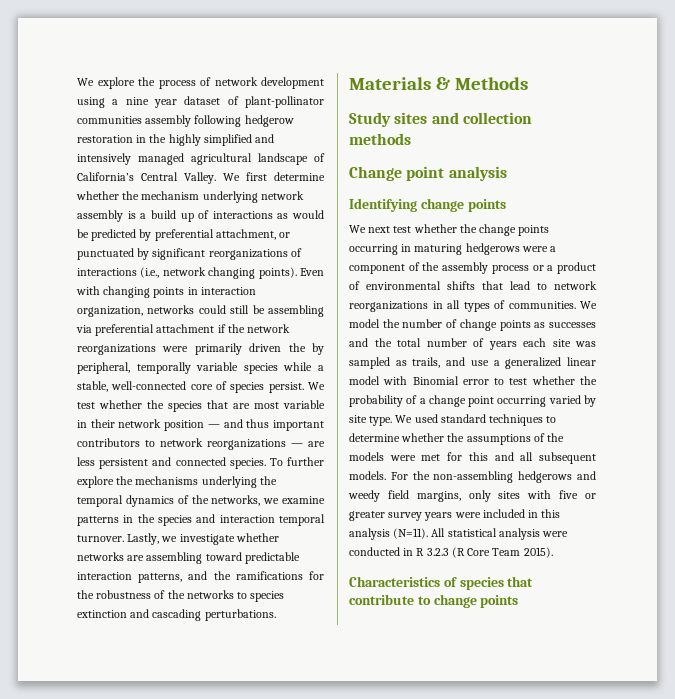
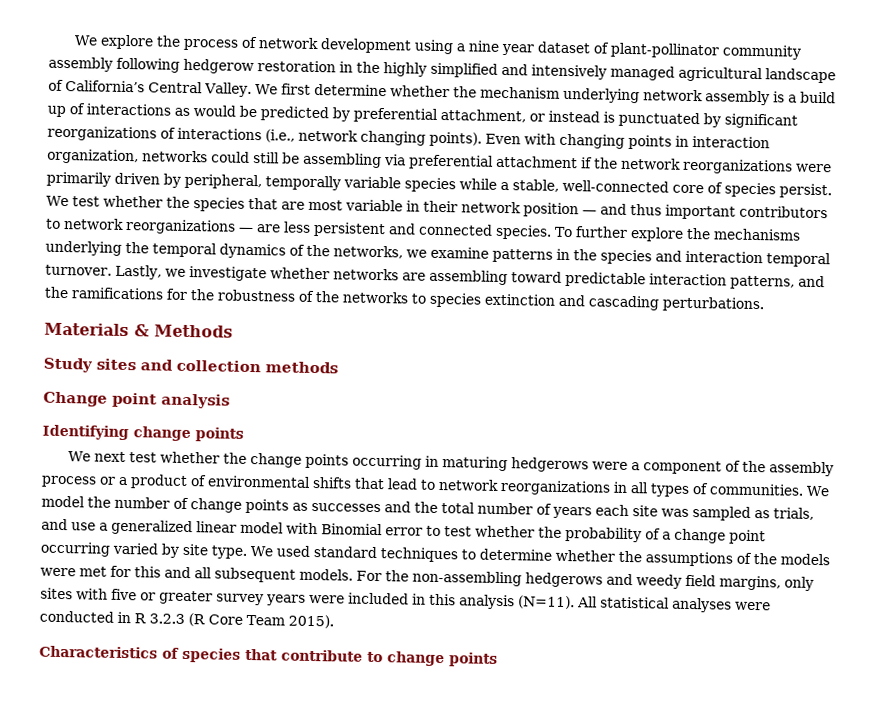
- We explore the process of network development using a nine year dataset of plant-pollinator communities assembly following hedgerow restoration in the highly simplified and intensively managed agricultural landscape of California’s Central Valley.
+ We explore the process of network development using a nine year dataset of plant-pollinator community assembly following hedgerow restoration in the highly simplified and intensively managed agricultural landscape of California’s Central Valley.
- We first determine whether the mechanism underlying network assembly is a build up of interactions as would be predicted by preferential attachment, or punctuated by significant reorganizations of interactions (i.e., network changing points).
+ We first determine whether the mechanism underlying network assembly is a build up of interactions as would be predicted by preferential attachment, or instead is punctuated by significant reorganizations of interactions (i.e., network changing points).
- Even with changing points in interaction organization, networks could still be assembling via preferential attachment if the network reorganizations were primarily driven the by peripheral, temporally variable species while a stable, well-connected core of species persist.
+ Even with changing points in interaction organization, networks could still be assembling via preferential attachment if the network reorganizations were primarily driven by peripheral, temporally variable species while a stable, well-connected core of species persist.
- We model the number of change points as successes and the total number of years each site was sampled as trails, and use a generalized linear model with Binomial error to test whether the probability of a change point occurring varied by site type.
+ We model the number of change points as successes and the total number of years each site was sampled as trials, and use a generalized linear model with Binomial error to test whether the probability of a change point occurring varied by site type.
- All statistical analysis were conducted in R 3.2.3 (R Core Team 2015).
+ All statistical analyses were conducted in R 3.2.3 (R Core Team 2015).

